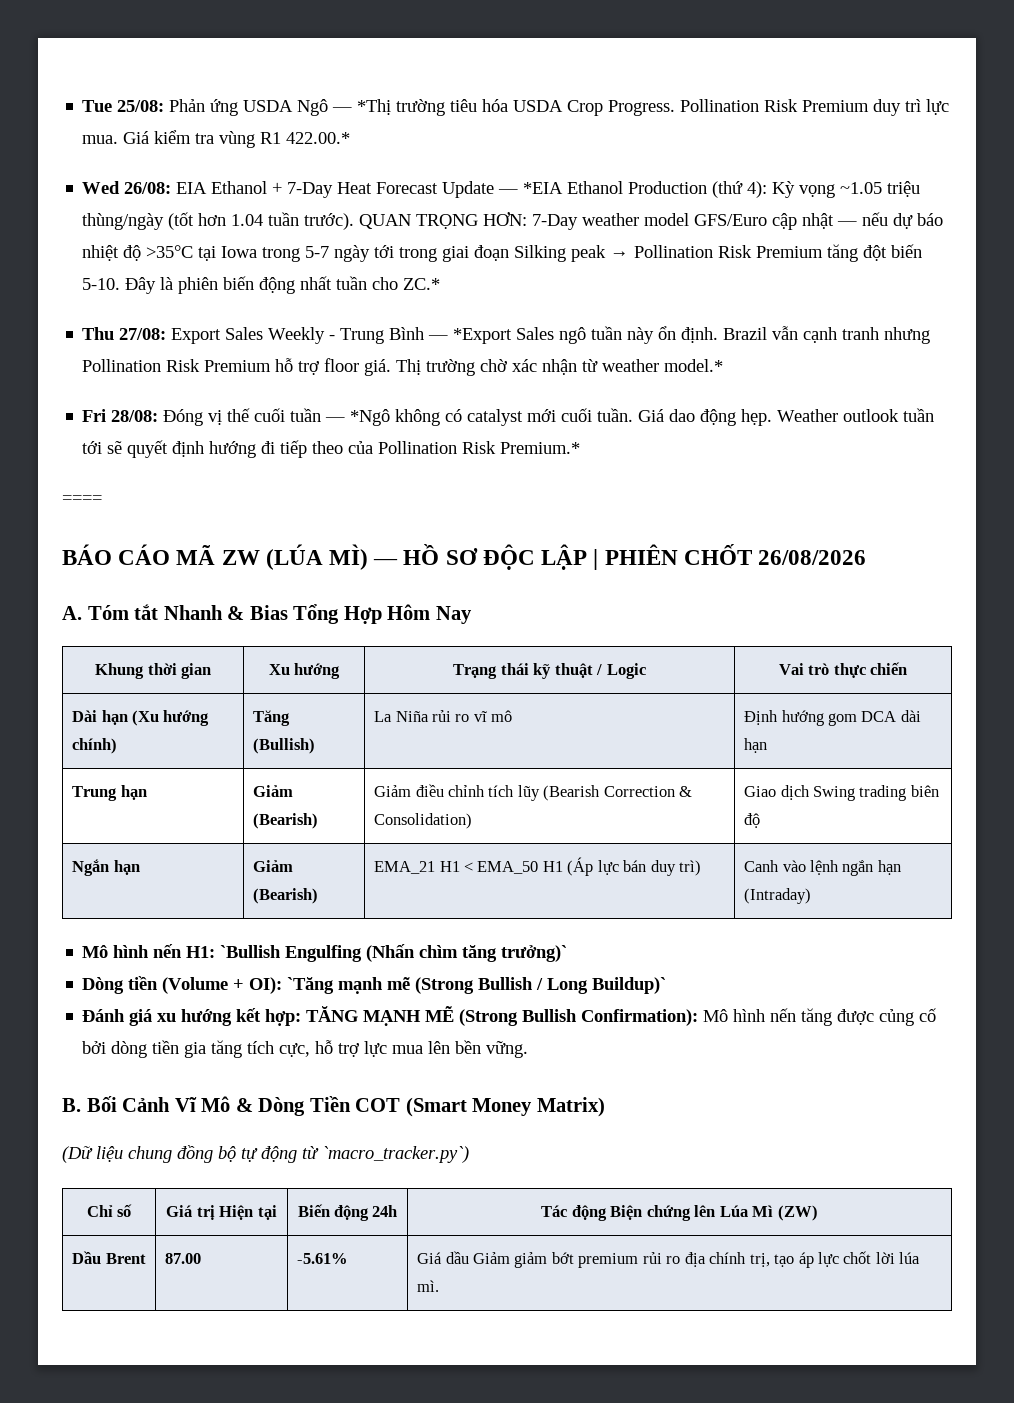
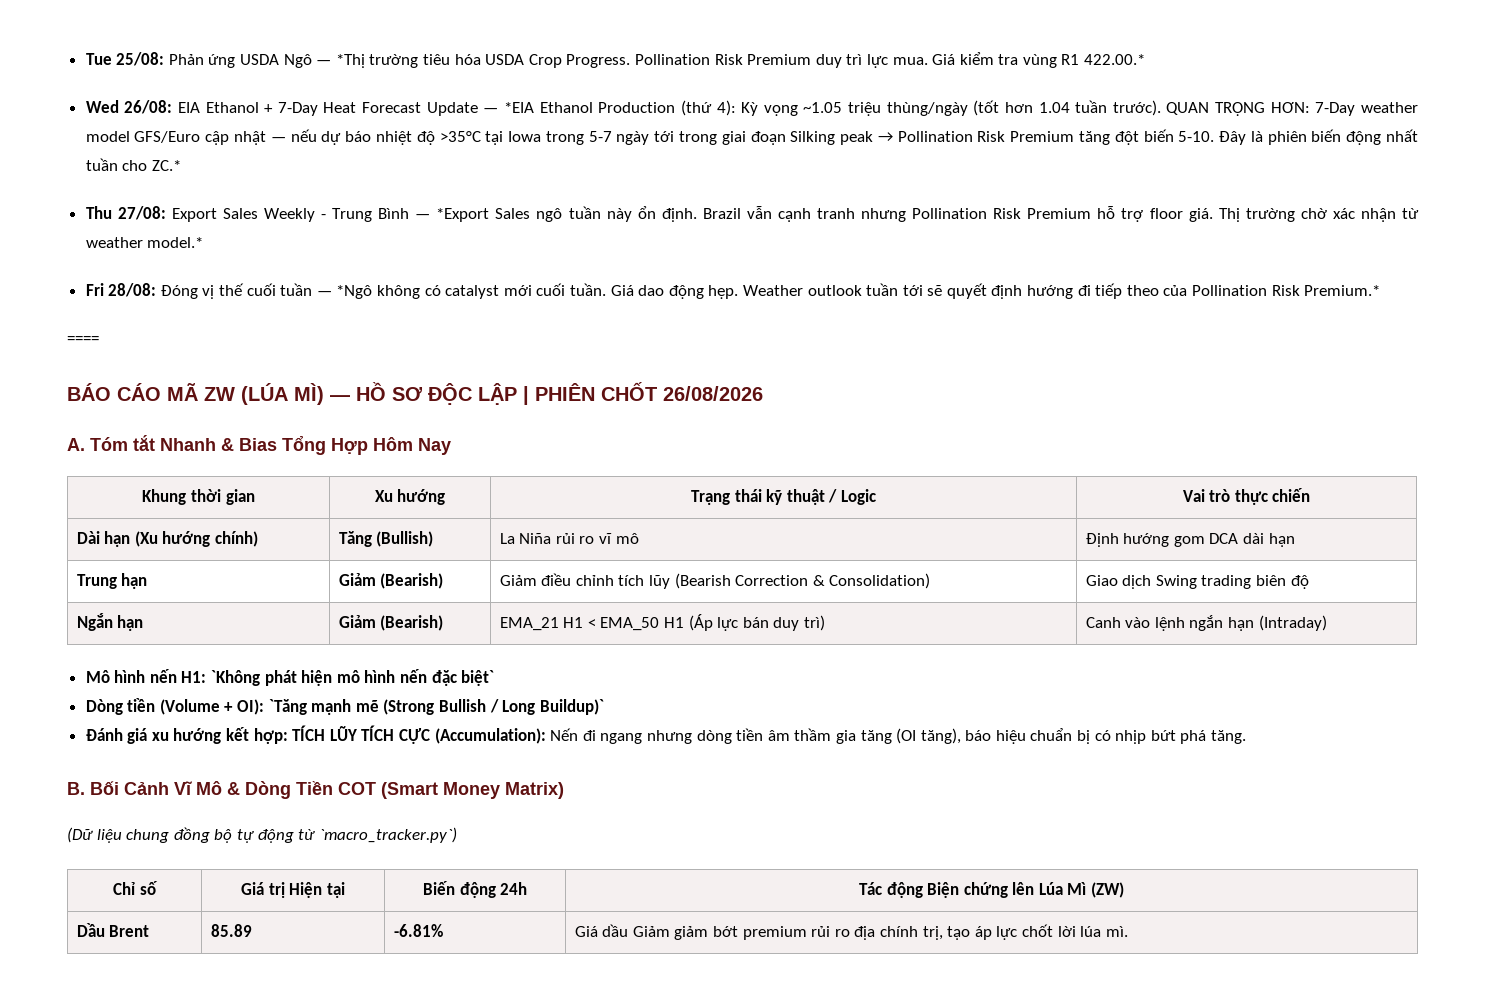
- Mô hình nến H1: `Bullish Engulfing (Nhấn chìm tăng trưởng)`
+ Mô hình nến H1: `Không phát hiện mô hình nến đặc biệt`
- Đánh giá xu hướng kết hợp: TĂNG MẠNH MẼ (Strong Bullish Confirmation): Mô hình nến tăng được củng cố bởi dòng tiền gia tăng tích cực, hỗ trợ lực mua lên bền vững.
+ Đánh giá xu hướng kết hợp: TÍCH LŨY TÍCH CỰC (Accumulation): Nến đi ngang nhưng dòng tiền âm thầm gia tăng (OI tăng), báo hiệu chuẩn bị có nhịp bứt phá tăng.
- Dầu Brent | 87.00 | -5.61% | Giá dầu Giảm giảm bớt premium rủi ro địa chính trị, tạo áp lực chốt lời lúa mì.
+ Dầu Brent | 85.89 | -6.81% | Giá dầu Giảm giảm bớt premium rủi ro địa chính trị, tạo áp lực chốt lời lúa mì.

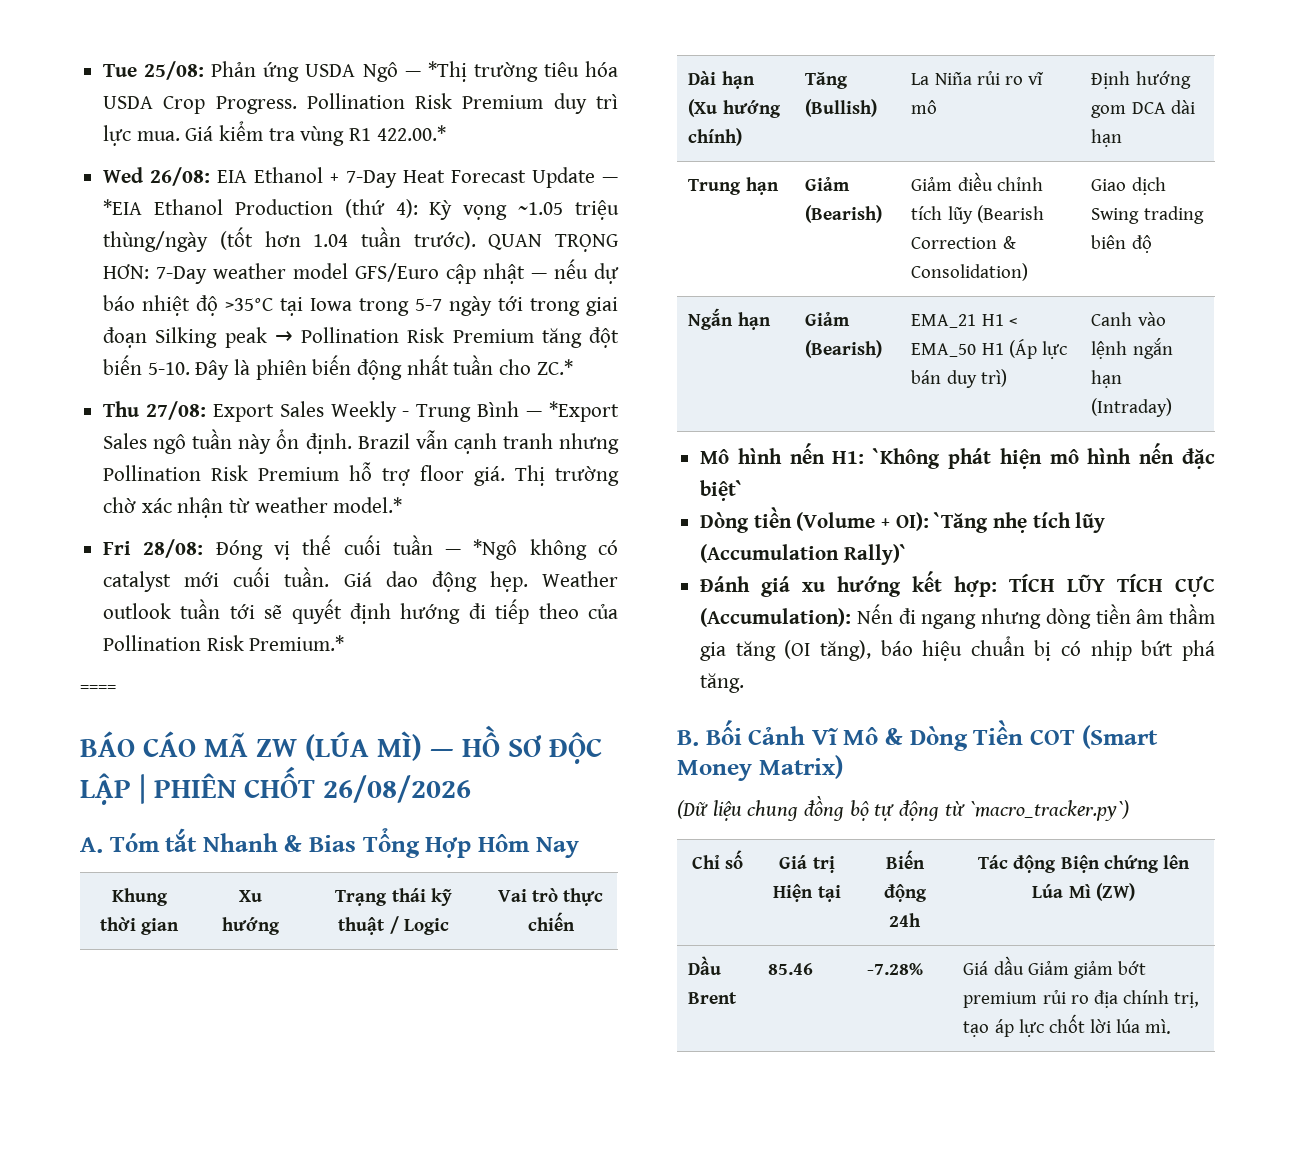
- Dòng tiền (Volume + OI): `Tăng mạnh mẽ (Strong Bullish / Long Buildup)`
+ Dòng tiền (Volume + OI): `Tăng nhẹ tích lũy (Accumulation Rally)`
- Dầu Brent | 85.89 | -6.81% | Giá dầu Giảm giảm bớt premium rủi ro địa chính trị, tạo áp lực chốt lời lúa mì.
+ Dầu Brent | 85.46 | -7.28% | Giá dầu Giảm giảm bớt premium rủi ro địa chính trị, tạo áp lực chốt lời lúa mì.

